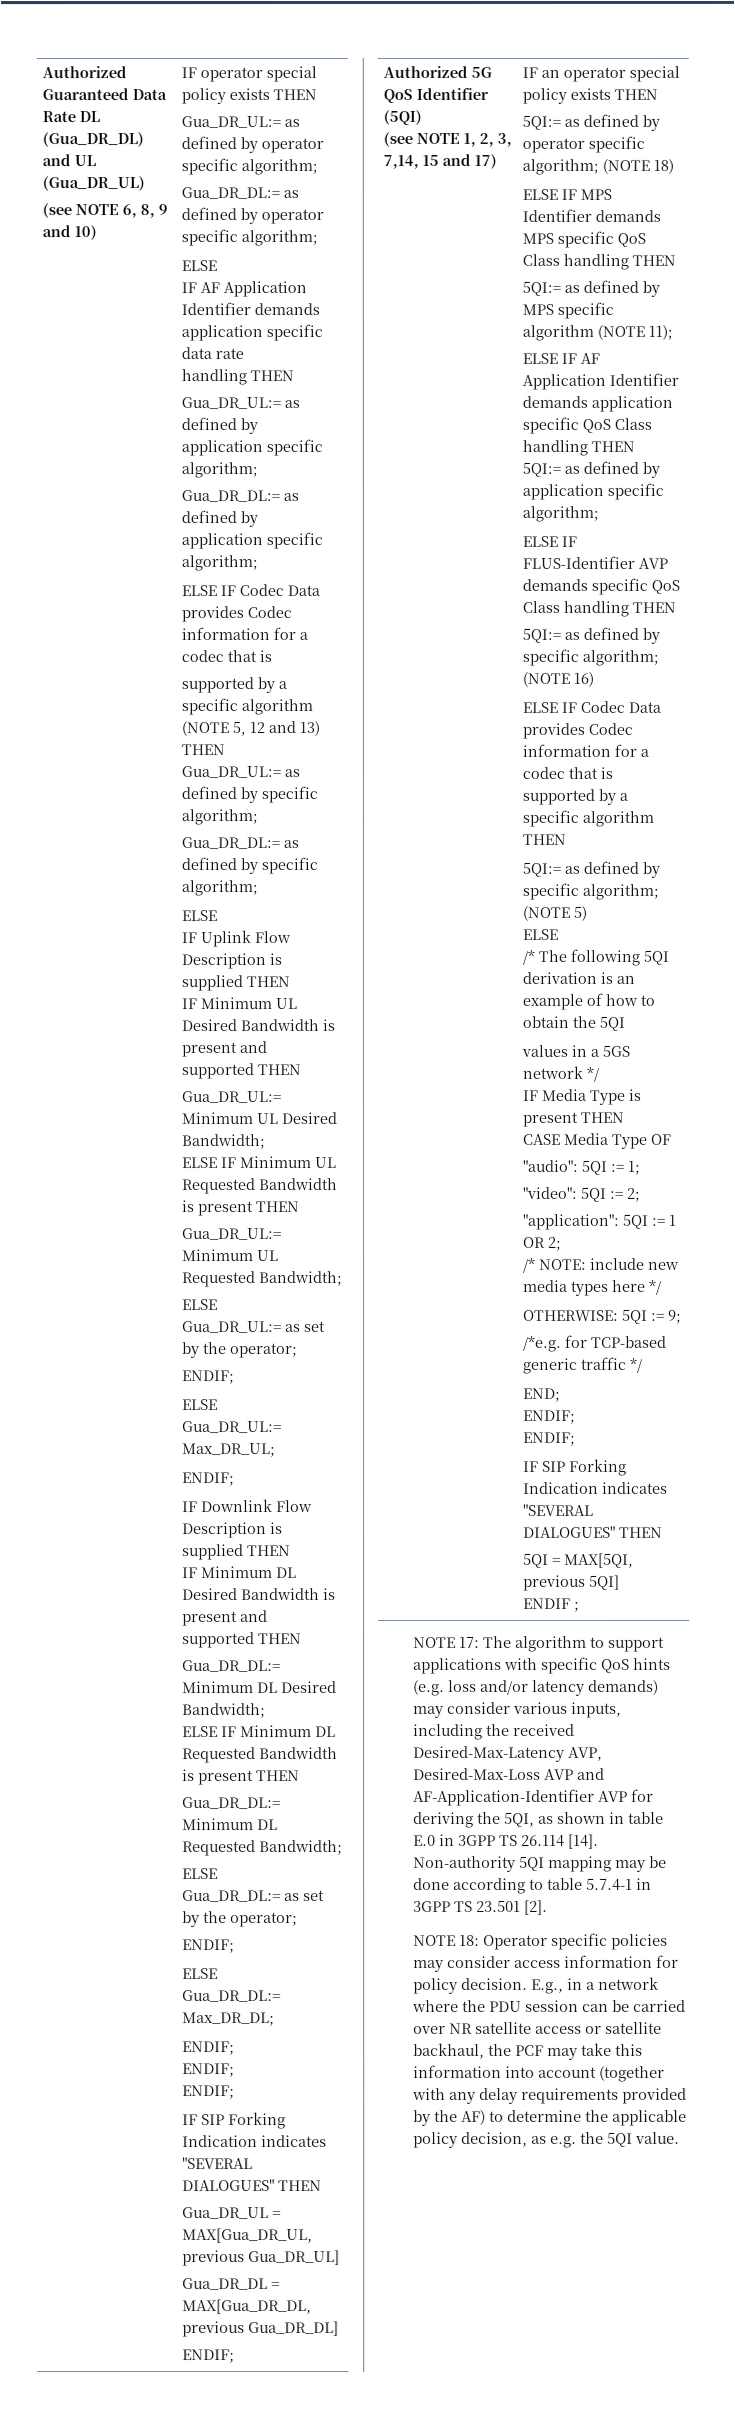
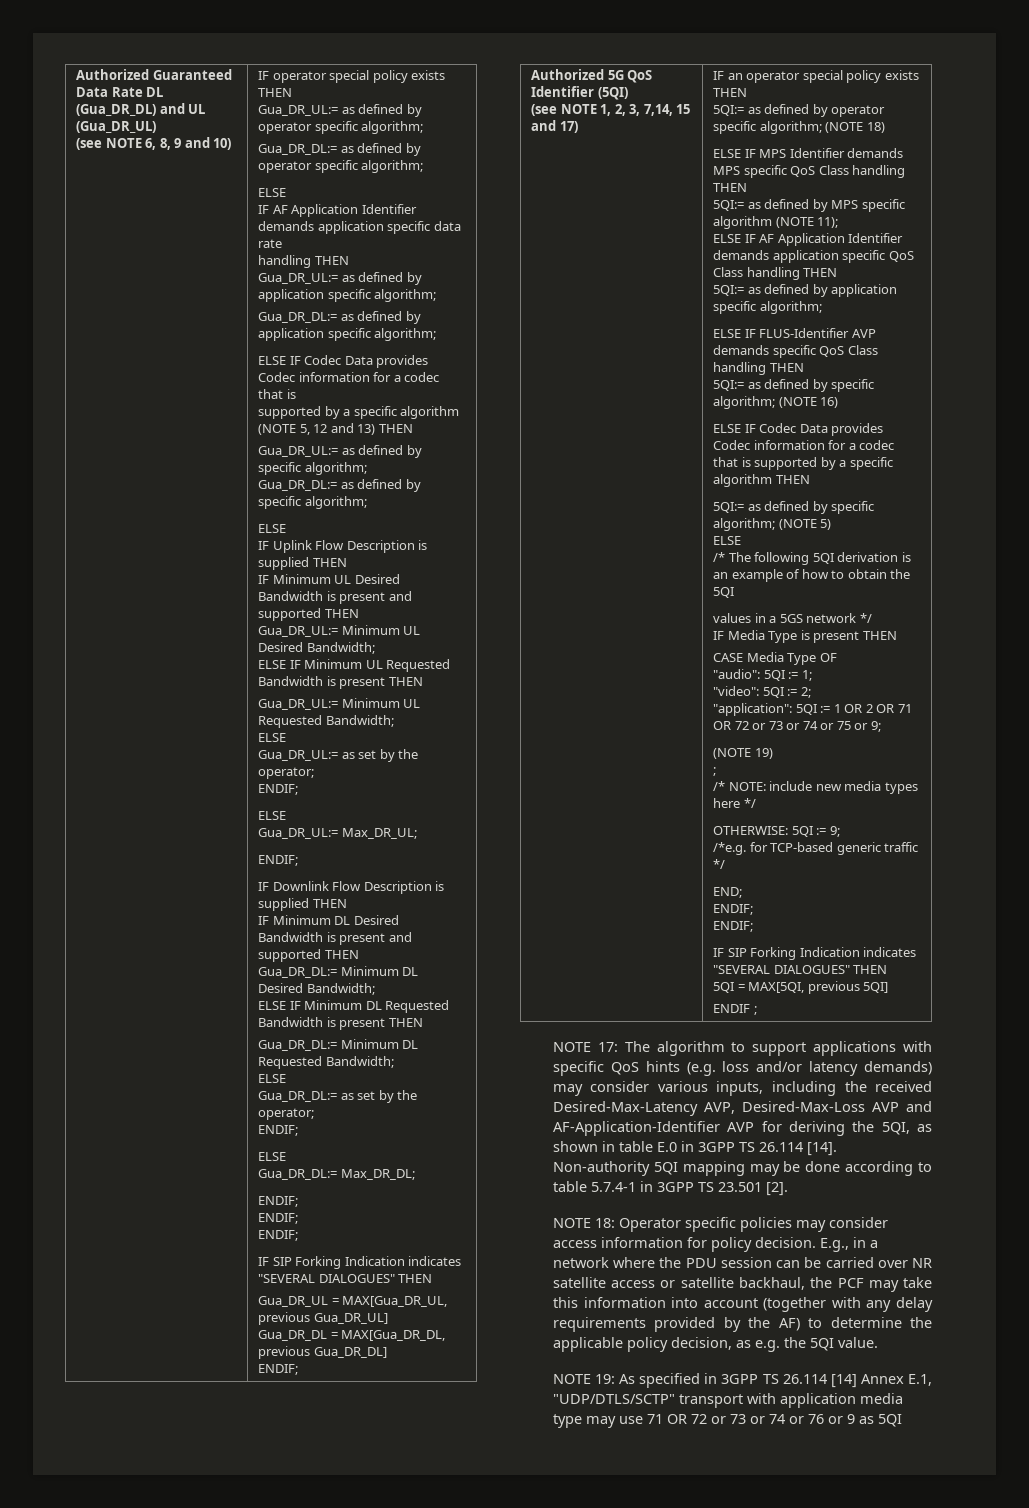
- "application": 5QI := 1 OR 2;
+ "application": 5QI := 1 OR 2 OR 71 OR 72 or 73 or 74 or 75 or 9;
+ (NOTE 19)
+ ;
+ NOTE 19: As specified in 3GPP TS 26.114 [14] Annex E.1, "UDP/DTLS/SCTP" transport with application media type may use 71 OR 72 or 73 or 74 or 76 or 9 as 5QI

